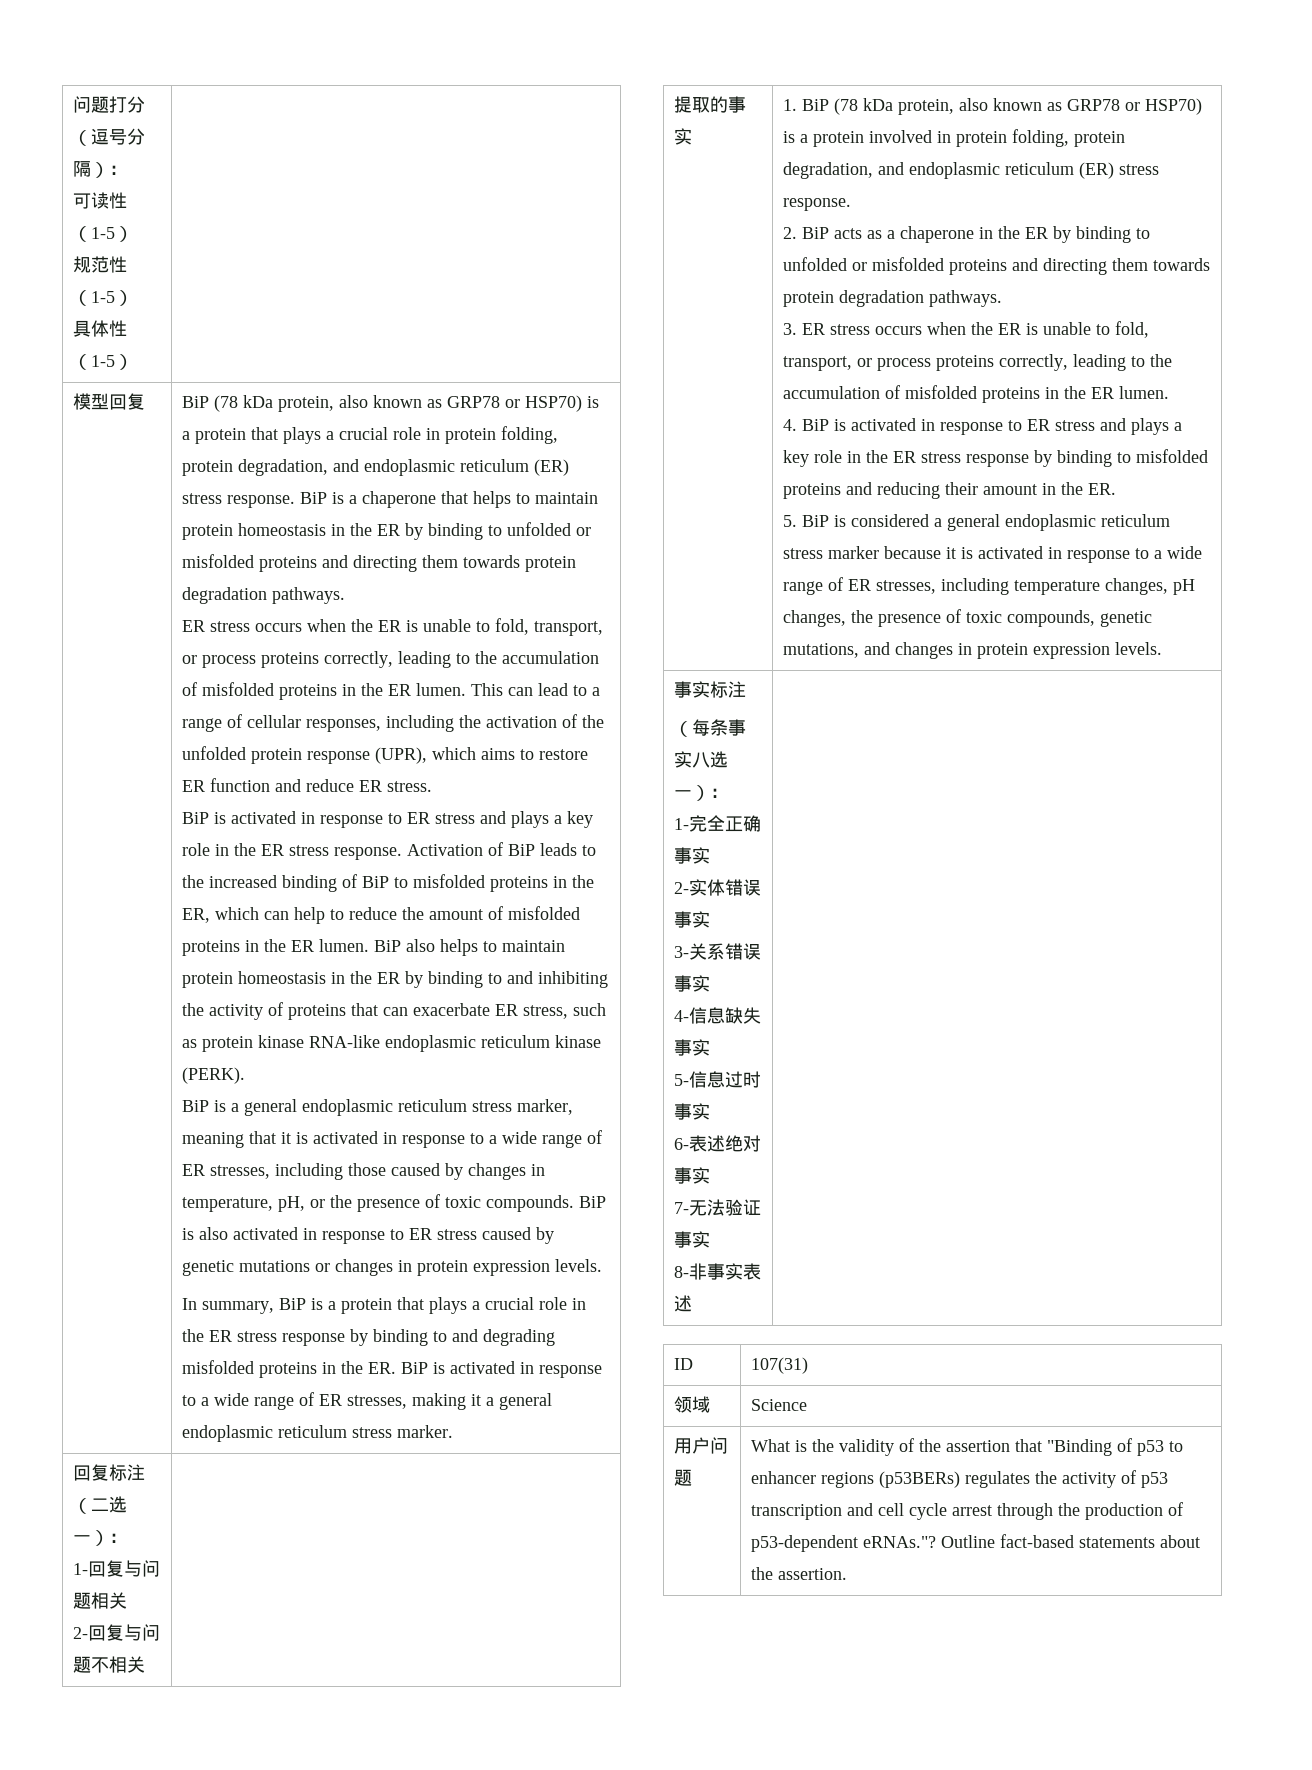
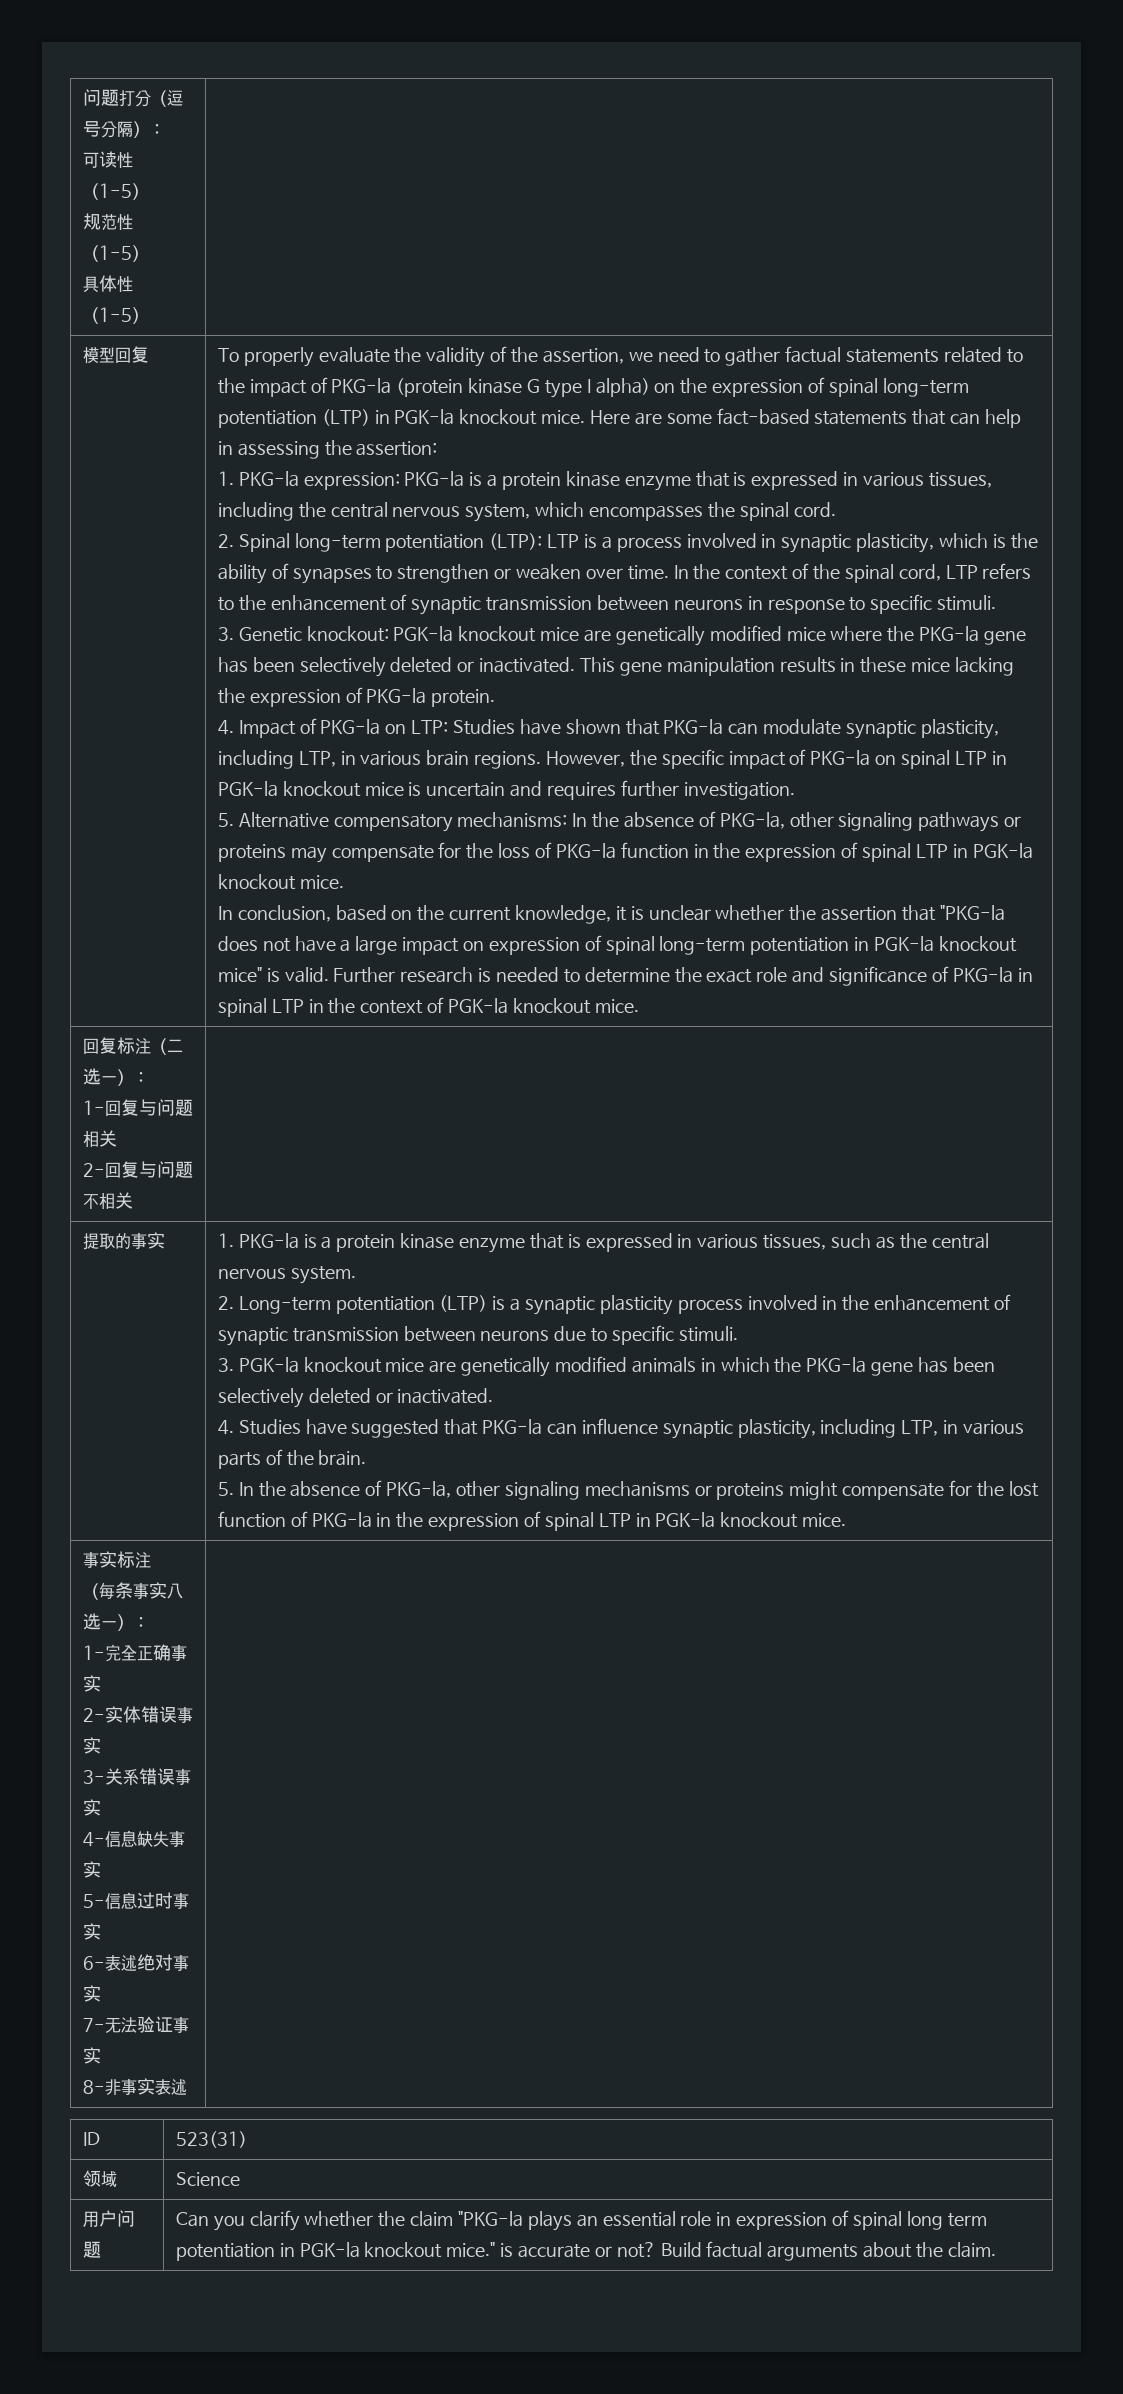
- BiP (78 kDa protein, also known as GRP78 or HSP70) is a protein that plays a crucial role in protein folding, protein degradation, and endoplasmic reticulum (ER) stress response. BiP is a chaperone that helps to maintain protein homeostasis in the ER by binding to unfolded or misfolded proteins and directing them towards protein degradation pathways.
- ER stress occurs when the ER is unable to fold, transport, or process proteins correctly, leading to the accumulation of misfolded proteins in the ER lumen. This can lead to a range of cellular responses, including the activation of the unfolded protein response (UPR), which aims to restore ER function and reduce ER stress.
- BiP is activated in response to ER stress and plays a key role in the ER stress response. Activation of BiP leads to the increased binding of BiP to misfolded proteins in the ER, which can help to reduce the amount of misfolded proteins in the ER lumen. BiP also helps to maintain protein homeostasis in the ER by binding to and inhibiting the activity of proteins that can exacerbate ER stress, such as protein kinase RNA-like endoplasmic reticulum kinase (PERK).
- BiP is a general endoplasmic reticulum stress marker, meaning that it is activated in response to a wide range of ER stresses, including those caused by changes in temperature, pH, or the presence of toxic compounds. BiP is also activated in response to ER stress caused by genetic mutations or changes in protein expression levels.
- In summary, BiP is a protein that plays a crucial role in the ER stress response by binding to and degrading misfolded proteins in the ER. BiP is activated in response to a wide range of ER stresses, making it a general endoplasmic reticulum stress marker.
+ To properly evaluate the validity of the assertion, we need to gather factual statements related to the impact of PKG-la (protein kinase G type I alpha) on the expression of spinal long-term potentiation (LTP) in PGK-la knockout mice. Here are some fact-based statements that can help in assessing the assertion:
+ 1. PKG-la expression: PKG-la is a protein kinase enzyme that is expressed in various tissues, including the central nervous system, which encompasses the spinal cord.
+ 2. Spinal long-term potentiation (LTP): LTP is a process involved in synaptic plasticity, which is the ability of synapses to strengthen or weaken over time. In the context of the spinal cord, LTP refers to the enhancement of synaptic transmission between neurons in response to specific stimuli.
+ 3. Genetic knockout: PGK-la knockout mice are genetically modified mice where the PKG-la gene has been selectively deleted or inactivated. This gene manipulation results in these mice lacking the expression of PKG-la protein.
+ 4. Impact of PKG-la on LTP: Studies have shown that PKG-la can modulate synaptic plasticity, including LTP, in various brain regions. However, the specific impact of PKG-la on spinal LTP in PGK-la knockout mice is uncertain and requires further investigation.
+ 5. Alternative compensatory mechanisms: In the absence of PKG-la, other signaling pathways or proteins may compensate for the loss of PKG-la function in the expression of spinal LTP in PGK-la knockout mice.
+ In conclusion, based on the current knowledge, it is unclear whether the assertion that "PKG-la does not have a large impact on expression of spinal long-term potentiation in PGK-la knockout mice" is valid. Further research is needed to determine the exact role and significance of PKG-la in spinal LTP in the context of PGK-la knockout mice.
- 1. BiP (78 kDa protein, also known as GRP78 or HSP70) is a protein involved in protein folding, protein degradation, and endoplasmic reticulum (ER) stress response.
- 2. BiP acts as a chaperone in the ER by binding to unfolded or misfolded proteins and directing them towards protein degradation pathways.
- 3. ER stress occurs when the ER is unable to fold, transport, or process proteins correctly, leading to the accumulation of misfolded proteins in the ER lumen.
- 4. BiP is activated in response to ER stress and plays a key role in the ER stress response by binding to misfolded proteins and reducing their amount in the ER.
- 5. BiP is considered a general endoplasmic reticulum stress marker because it is activated in response to a wide range of ER stresses, including temperature changes, pH changes, the presence of toxic compounds, genetic mutations, and changes in protein expression levels.
+ 1. PKG-la is a protein kinase enzyme that is expressed in various tissues, such as the central nervous system.
+ 2. Long-term potentiation (LTP) is a synaptic plasticity process involved in the enhancement of synaptic transmission between neurons due to specific stimuli.
+ 3. PGK-la knockout mice are genetically modified animals in which the PKG-la gene has been selectively deleted or inactivated.
+ 4. Studies have suggested that PKG-la can influence synaptic plasticity, including LTP, in various parts of the brain.
+ 5. In the absence of PKG-la, other signaling mechanisms or proteins might compensate for the lost function of PKG-la in the expression of spinal LTP in PGK-la knockout mice.
- ID | 107(31)
+ ID | 523(31)
- 用户问题 | What is the validity of the assertion that "Binding of p53 to enhancer regions (p53BERs) regulates the activity of p53 transcription and cell cycle arrest through the production of p53-dependent eRNAs."? Outline fact-based statements about the assertion.
+ 用户问题 | Can you clarify whether the claim "PKG-la plays an essential role in expression of spinal long term potentiation in PGK-la knockout mice." is accurate or not? Build factual arguments about the claim.

